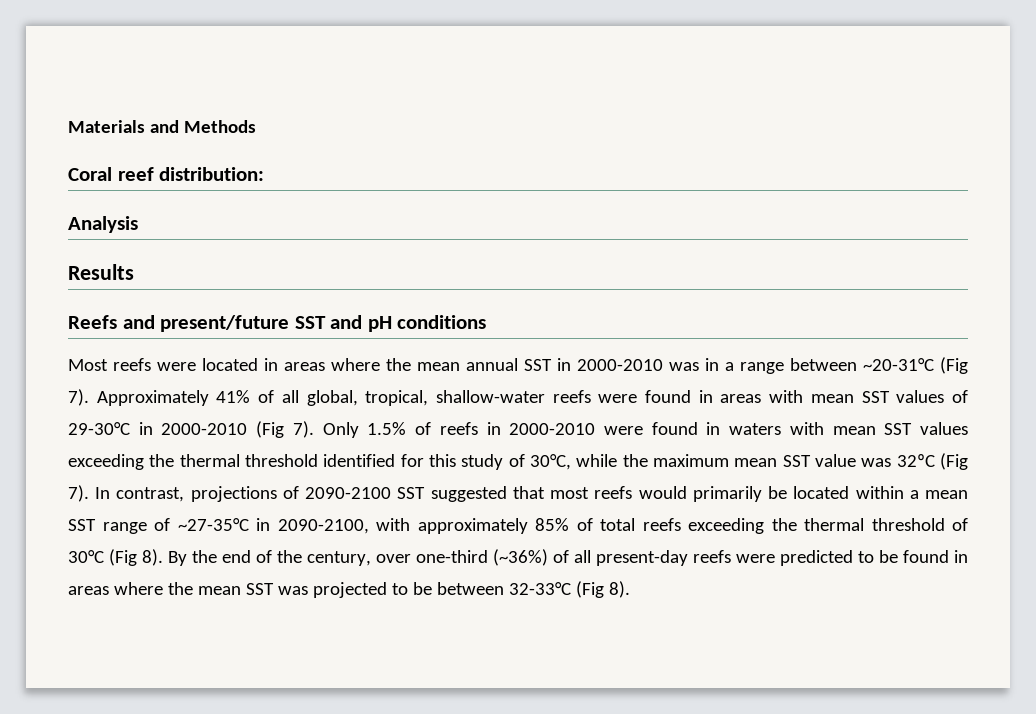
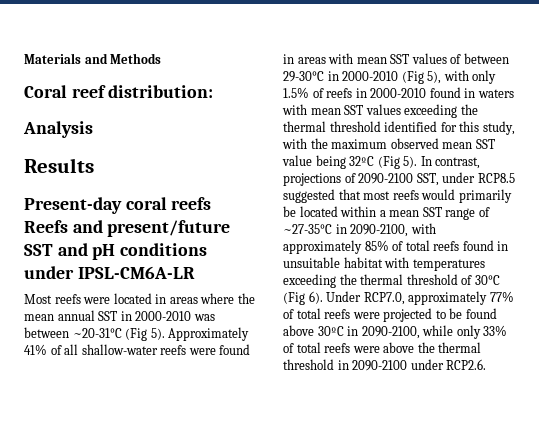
- Reefs and present/future SST and pH conditions
+ Present-day coral reefs Reefs and present/future SST and pH conditions under IPSL-CM6A-LR
- Most reefs were located in areas where the mean annual SST in 2000-2010 was in a range between ~20-31°C (Fig 7).
+ Most reefs were located in areas where the mean annual SST in 2000-2010 was between ~20-31°C (Fig 5).
- Approximately 41% of all global, tropical, shallow-water reefs were found in areas with mean SST values of 29-30°C in 2000-2010 (Fig 7). Only 1.5% of reefs in 2000-2010 were found in waters with mean SST values exceeding the thermal threshold identified for this study of 30°C, while the maximum mean SST value was 32ºC (Fig 7).
+ Approximately 41% of all shallow-water reefs were found in areas with mean SST values of between 29-30°C in 2000-2010 (Fig 5), with only 1.5% of reefs in 2000-2010 found in waters with mean SST values exceeding the thermal threshold identified for this study, with the maximum observed mean SST value being 32ºC (Fig 5).
- In contrast, projections of 2090-2100 SST suggested that most reefs would primarily be located within a mean SST range of ~27-35°C in 2090-2100, with approximately 85% of total reefs exceeding the thermal threshold of 30°C (Fig 8). By the end of the century, over one-third (~36%) of all present-day reefs were predicted to be found in areas where the mean SST was projected to be between 32-33°C (Fig 8).
+ In contrast, projections of 2090-2100 SST, under RCP8.5 suggested that most reefs would primarily be located within a mean SST range of ~27-35°C in 2090-2100, with approximately 85% of total reefs found in unsuitable habitat with temperatures exceeding the thermal threshold of 30°C (Fig 6). Under RCP7.0, approximately 77% of total reefs were projected to be found above 30ºC in 2090-2100, while only 33% of total reefs were above the thermal threshold in 2090-2100 under RCP2.6.

